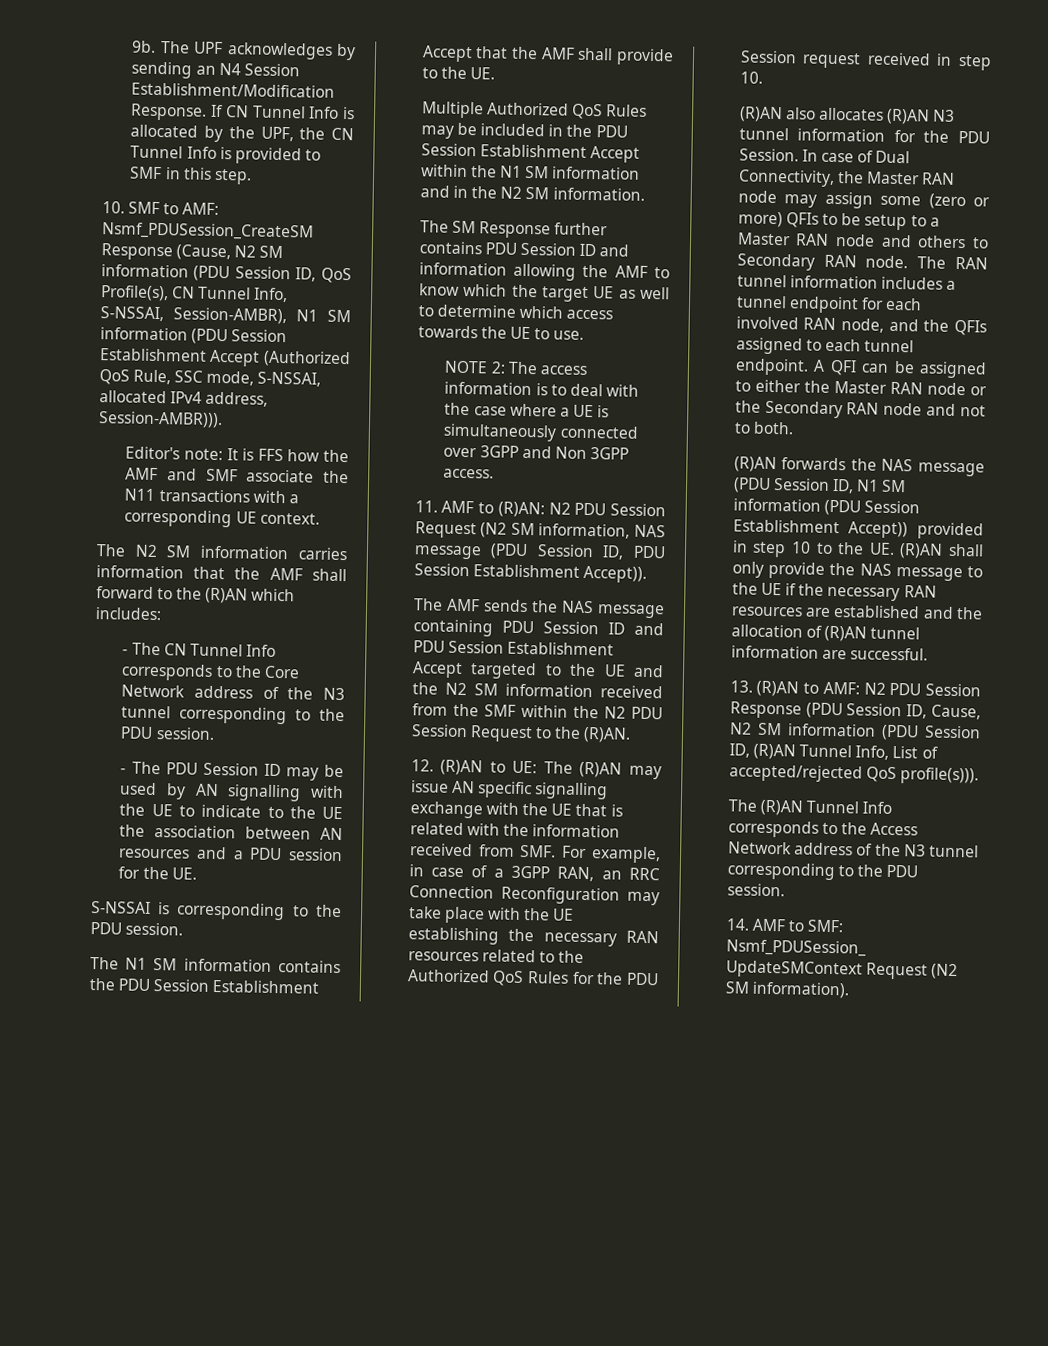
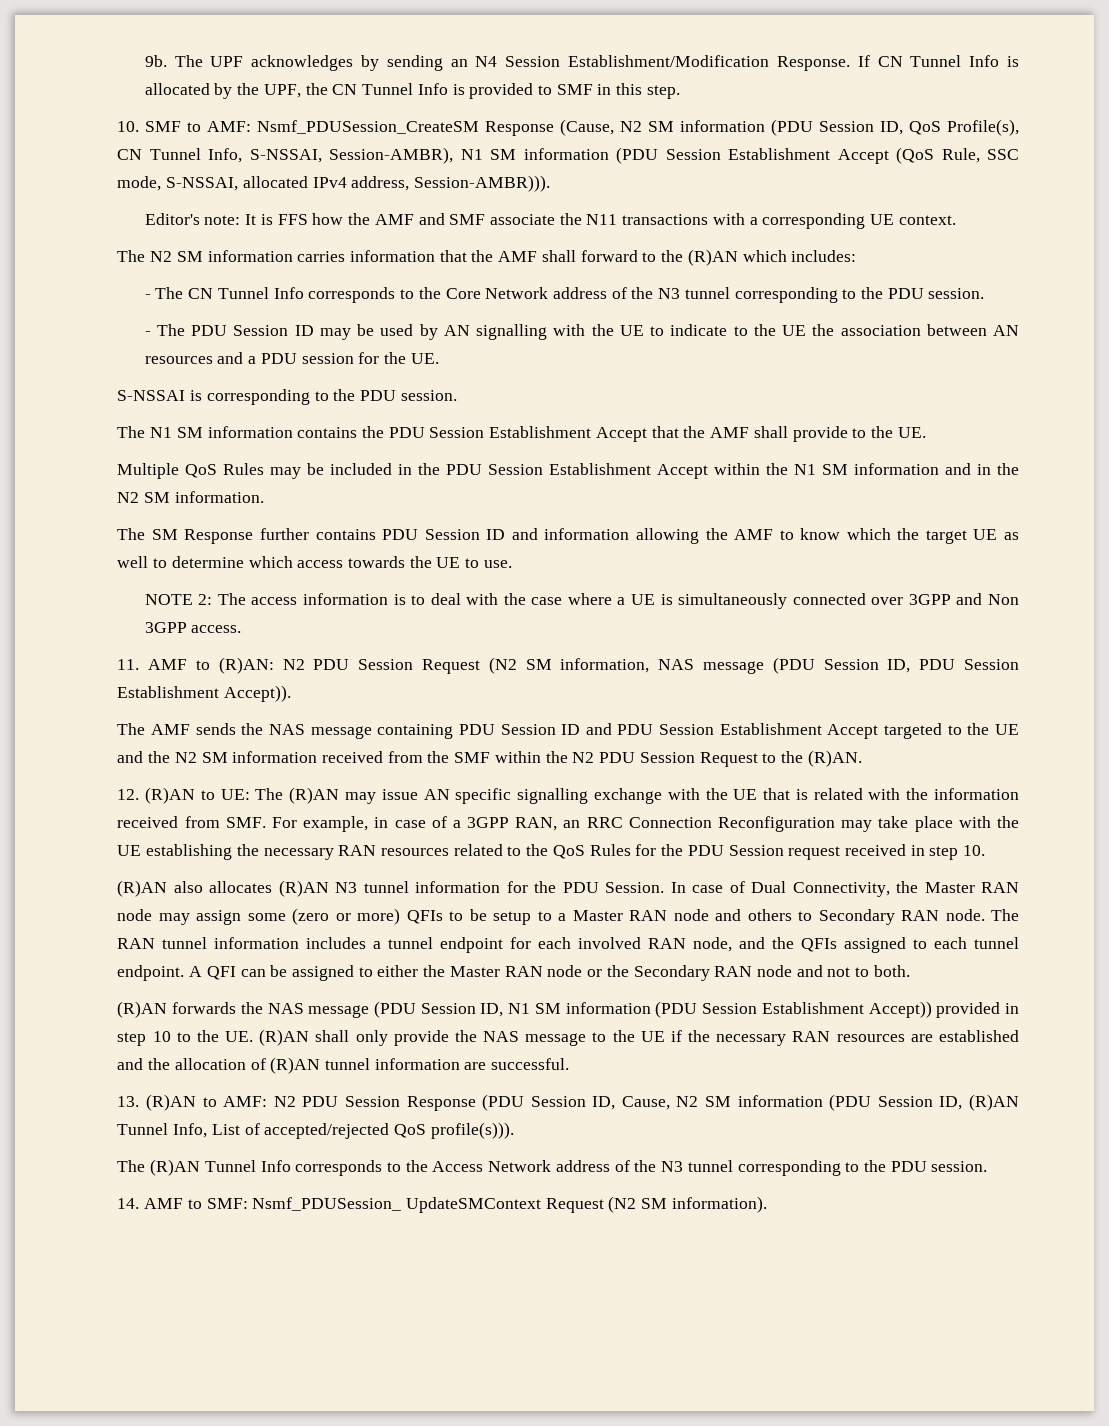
- 10. SMF to AMF: Nsmf_PDUSession_CreateSM Response (Cause, N2 SM information (PDU Session ID, QoS Profile(s), CN Tunnel Info, S-NSSAI, Session-AMBR), N1 SM information (PDU Session Establishment Accept (Authorized QoS Rule, SSC mode, S-NSSAI, allocated IPv4 address, Session-AMBR))).
+ 10. SMF to AMF: Nsmf_PDUSession_CreateSM Response (Cause, N2 SM information (PDU Session ID, QoS Profile(s), CN Tunnel Info, S-NSSAI, Session-AMBR), N1 SM information (PDU Session Establishment Accept (QoS Rule, SSC mode, S-NSSAI, allocated IPv4 address, Session-AMBR))).
- Multiple Authorized QoS Rules may be included in the PDU Session Establishment Accept within the N1 SM information and in the N2 SM information.
+ Multiple QoS Rules may be included in the PDU Session Establishment Accept within the N1 SM information and in the N2 SM information.
- The (R)AN may issue AN specific signalling exchange with the UE that is related with the information received from SMF. For example, in case of a 3GPP RAN, an RRC Connection Reconfiguration may take place with the UE establishing the necessary RAN resources related to the Authorized QoS Rules for the PDU Session request received in step 10.
+ The (R)AN may issue AN specific signalling exchange with the UE that is related with the information received from SMF. For example, in case of a 3GPP RAN, an RRC Connection Reconfiguration may take place with the UE establishing the necessary RAN resources related to the QoS Rules for the PDU Session request received in step 10.

